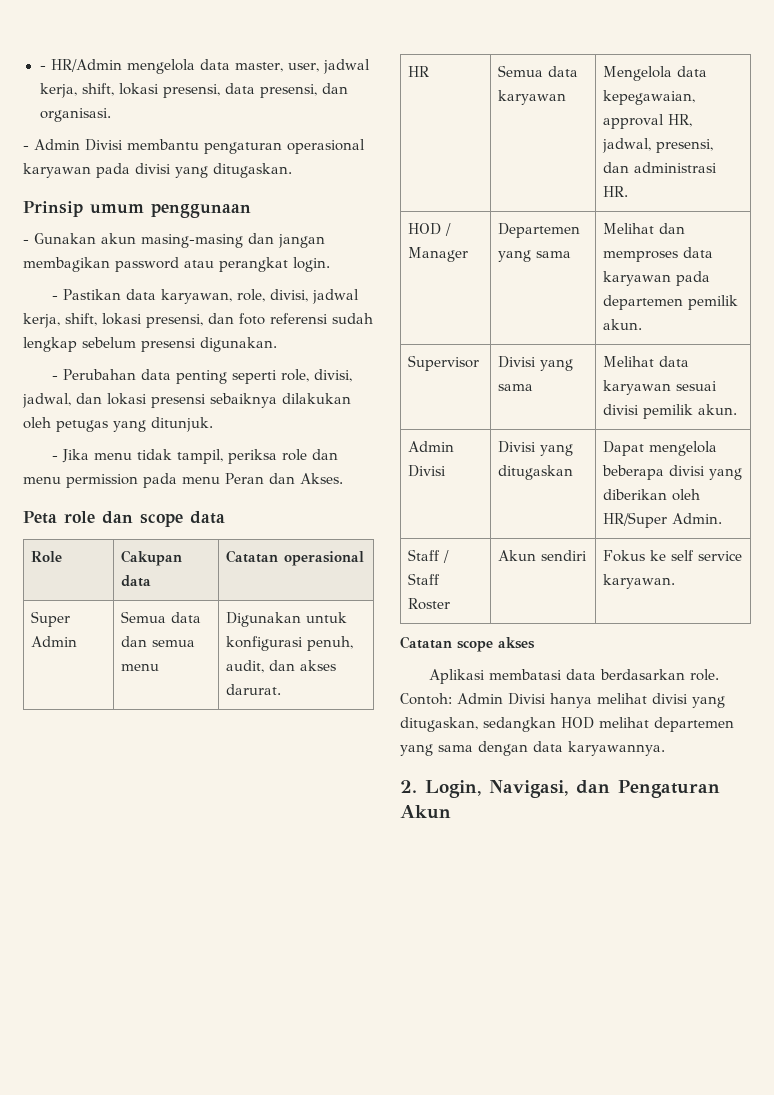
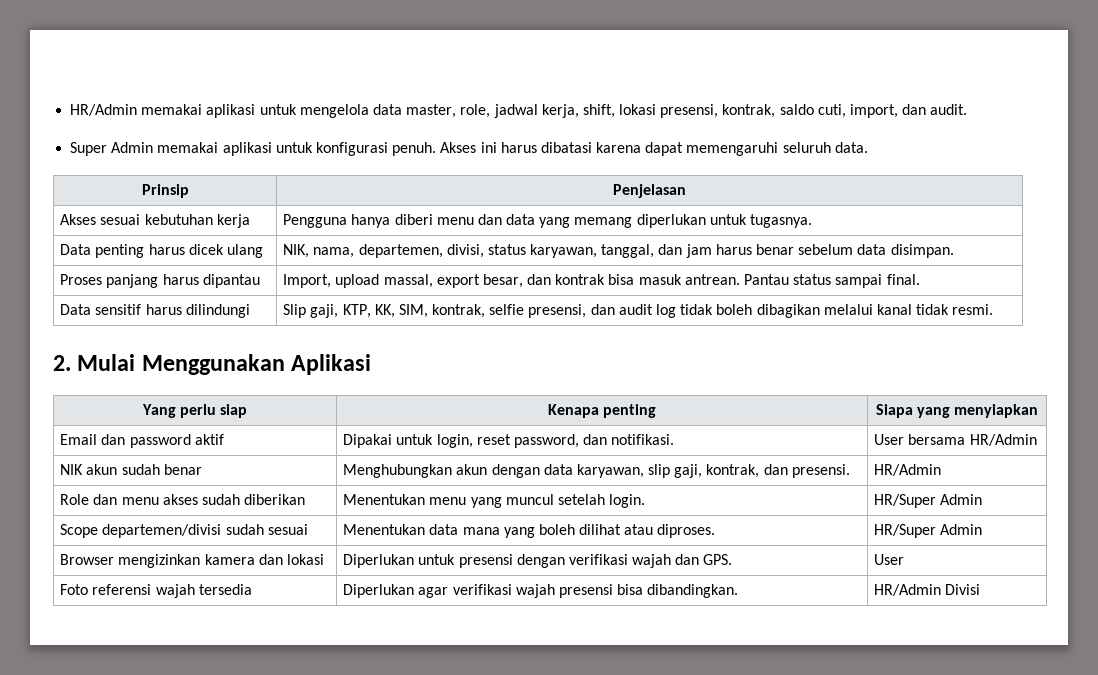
- - HR/Admin mengelola data master, user, jadwal kerja, shift, lokasi presensi, data presensi, dan organisasi.
- - Admin Divisi membantu pengaturan operasional karyawan pada divisi yang ditugaskan.
- Prinsip umum penggunaan
- - Gunakan akun masing-masing dan jangan membagikan password atau perangkat login.
- - Pastikan data karyawan, role, divisi, jadwal kerja, shift, lokasi presensi, dan foto referensi sudah lengkap sebelum presensi digunakan.
- - Perubahan data penting seperti role, divisi, jadwal, dan lokasi presensi sebaiknya dilakukan oleh petugas yang ditunjuk.
- - Jika menu tidak tampil, periksa role dan menu permission pada menu Peran dan Akses.
- Peta role dan scope data
- Role | Cakupan data | Catatan operasional
- Super Admin | Semua data dan semua menu | Digunakan untuk konfigurasi penuh, audit, dan akses darurat.
- HR | Semua data karyawan | Mengelola data kepegawaian, approval HR, jadwal, presensi, dan administrasi HR.
- HOD / Manager | Departemen yang sama | Melihat dan memproses data karyawan pada departemen pemilik akun.
- Supervisor | Divisi yang sama | Melihat data karyawan sesuai divisi pemilik akun.
- Admin Divisi | Divisi yang ditugaskan | Dapat mengelola beberapa divisi yang diberikan oleh HR/Super Admin.
- Staff / Staff Roster | Akun sendiri | Fokus ke self service karyawan.
- Catatan scope akses
- Aplikasi membatasi data berdasarkan role. Contoh: Admin Divisi hanya melihat divisi yang ditugaskan, sedangkan HOD melihat departemen yang sama dengan data karyawannya.
- 2. Login, Navigasi, dan Pengaturan Akun
+ HR/Admin memakai aplikasi untuk mengelola data master, role, jadwal kerja, shift, lokasi presensi, kontrak, saldo cuti, import, dan audit.
+ Super Admin memakai aplikasi untuk konfigurasi penuh. Akses ini harus dibatasi karena dapat memengaruhi seluruh data.
+ Prinsip | Penjelasan
+ Akses sesuai kebutuhan kerja | Pengguna hanya diberi menu dan data yang memang diperlukan untuk tugasnya.
+ Data penting harus dicek ulang | NIK, nama, departemen, divisi, status karyawan, tanggal, dan jam harus benar sebelum data disimpan.
+ Proses panjang harus dipantau | Import, upload massal, export besar, dan kontrak bisa masuk antrean. Pantau status sampai final.
+ Data sensitif harus dilindungi | Slip gaji, KTP, KK, SIM, kontrak, selfie presensi, dan audit log tidak boleh dibagikan melalui kanal tidak resmi.
+ 2. Mulai Menggunakan Aplikasi
+ Yang perlu siap | Kenapa penting | Siapa yang menyiapkan
+ Email dan password aktif | Dipakai untuk login, reset password, dan notifikasi. | User bersama HR/Admin
+ NIK akun sudah benar | Menghubungkan akun dengan data karyawan, slip gaji, kontrak, dan presensi. | HR/Admin
+ Role dan menu akses sudah diberikan | Menentukan menu yang muncul setelah login. | HR/Super Admin
+ Scope departemen/divisi sudah sesuai | Menentukan data mana yang boleh dilihat atau diproses. | HR/Super Admin
+ Browser mengizinkan kamera dan lokasi | Diperlukan untuk presensi dengan verifikasi wajah dan GPS. | User
+ Foto referensi wajah tersedia | Diperlukan agar verifikasi wajah presensi bisa dibandingkan. | HR/Admin Divisi

